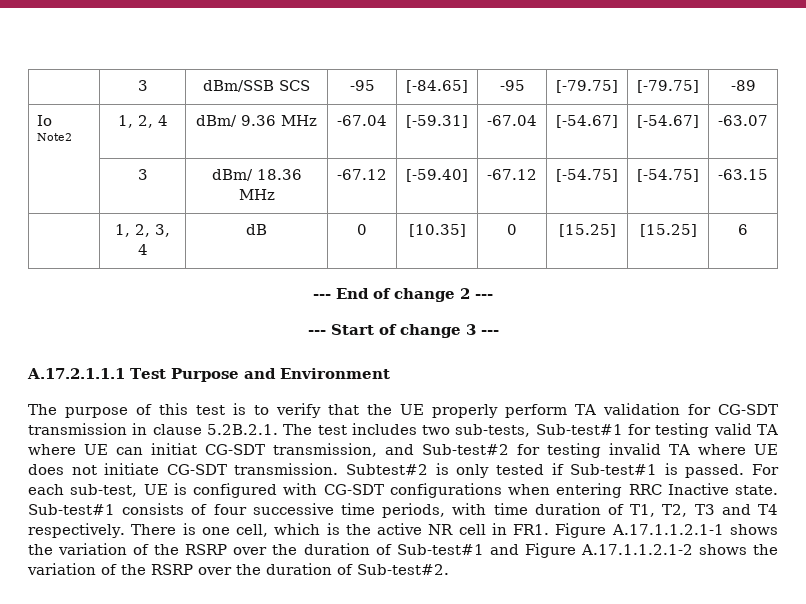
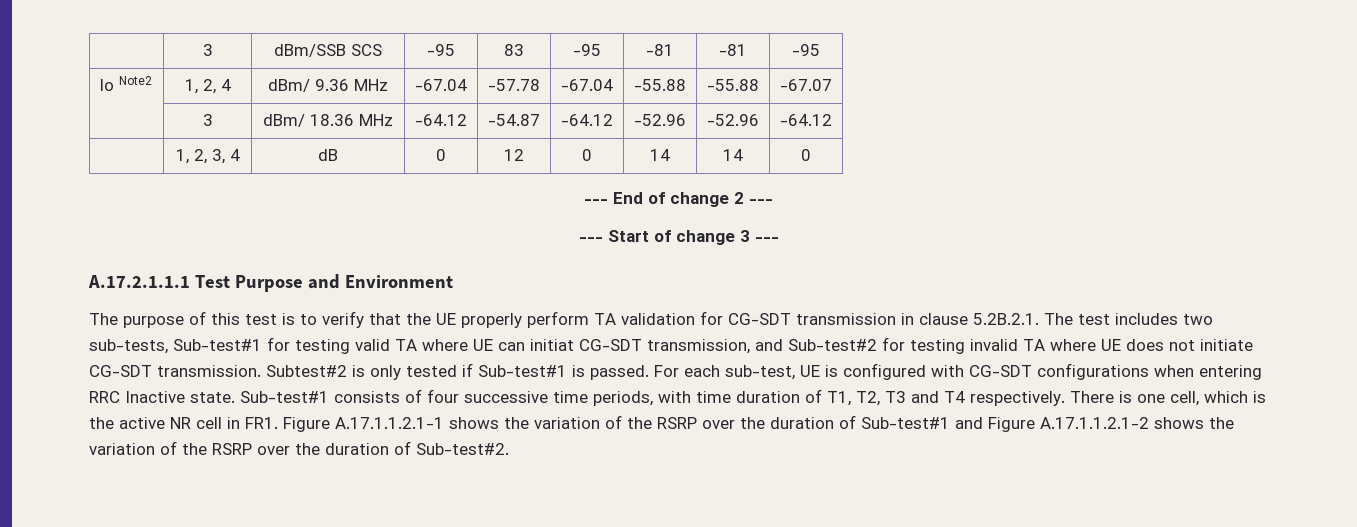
- | 3 | dBm/SSB SCS | -95 | [-84.65] | -95 | [-79.75] | [-79.75] | -89
+ | 3 | dBm/SSB SCS | -95 | 83 | -95 | -81 | -81 | -95
- Io Note2 | 1, 2, 4 | dBm/ 9.36 MHz | -67.04 | [-59.31] | -67.04 | [-54.67] | [-54.67] | -63.07
+ Io Note2 | 1, 2, 4 | dBm/ 9.36 MHz | -67.04 | -57.78 | -67.04 | -55.88 | -55.88 | -67.07
- | 3 | dBm/ 18.36 MHz | -67.12 | [-59.40] | -67.12 | [-54.75] | [-54.75] | -63.15
+ | 3 | dBm/ 18.36 MHz | -64.12 | -54.87 | -64.12 | -52.96 | -52.96 | -64.12
- | 1, 2, 3, 4 | dB | 0 | [10.35] | 0 | [15.25] | [15.25] | 6
+ | 1, 2, 3, 4 | dB | 0 | 12 | 0 | 14 | 14 | 0

